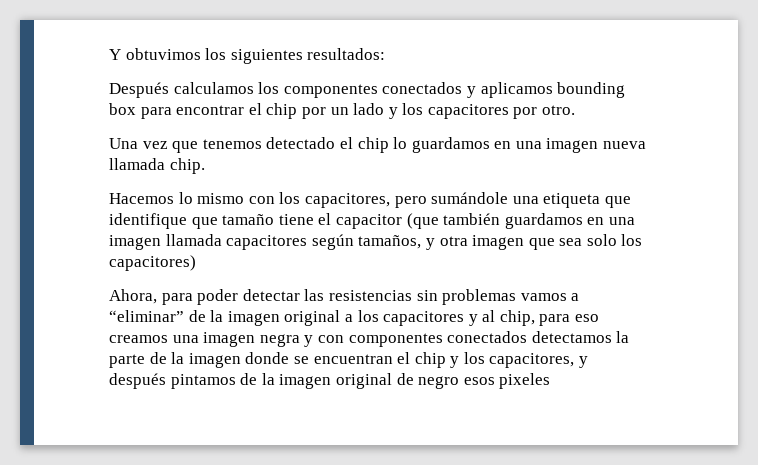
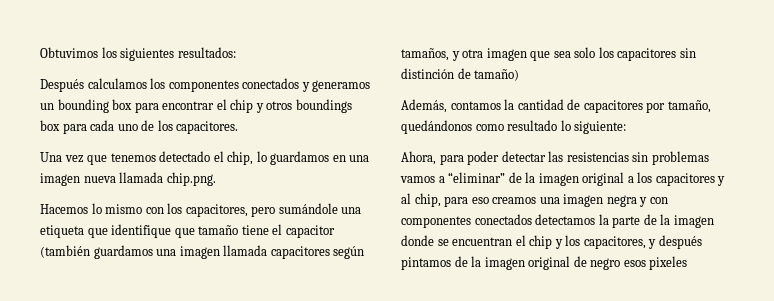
- Y obtuvimos los siguientes resultados:
+ Obtuvimos los siguientes resultados:
- Después calculamos los componentes conectados y aplicamos bounding box para encontrar el chip por un lado y los capacitores por otro.
+ Después calculamos los componentes conectados y generamos un bounding box para encontrar el chip y otros boundings box para cada uno de los capacitores.
- Una vez que tenemos detectado el chip lo guardamos en una imagen nueva llamada chip.
+ Una vez que tenemos detectado el chip, lo guardamos en una imagen nueva llamada chip.png.
- Hacemos lo mismo con los capacitores, pero sumándole una etiqueta que identifique que tamaño tiene el capacitor (que también guardamos en una imagen llamada capacitores según tamaños, y otra imagen que sea solo los capacitores)
+ Hacemos lo mismo con los capacitores, pero sumándole una etiqueta que identifique que tamaño tiene el capacitor (también guardamos una imagen llamada capacitores según tamaños, y otra imagen que sea solo los capacitores sin distinción de tamaño)
+ Además, contamos la cantidad de capacitores por tamaño, quedándonos como resultado lo siguiente:

